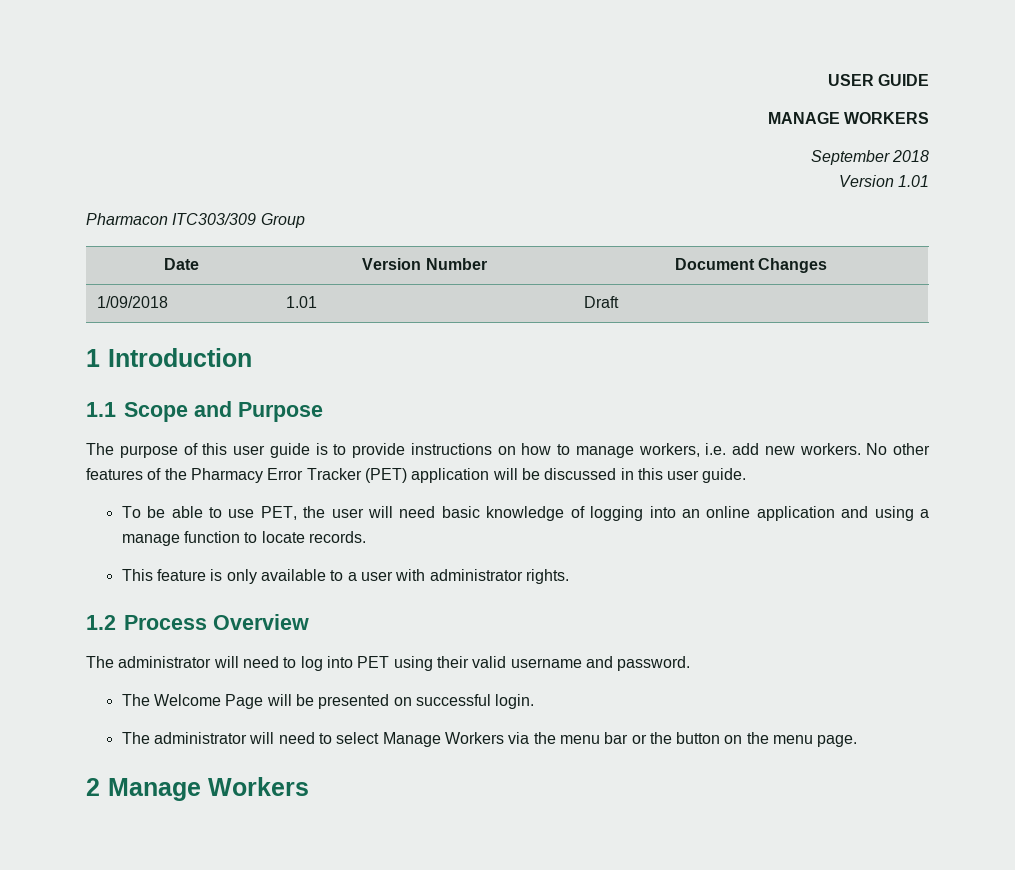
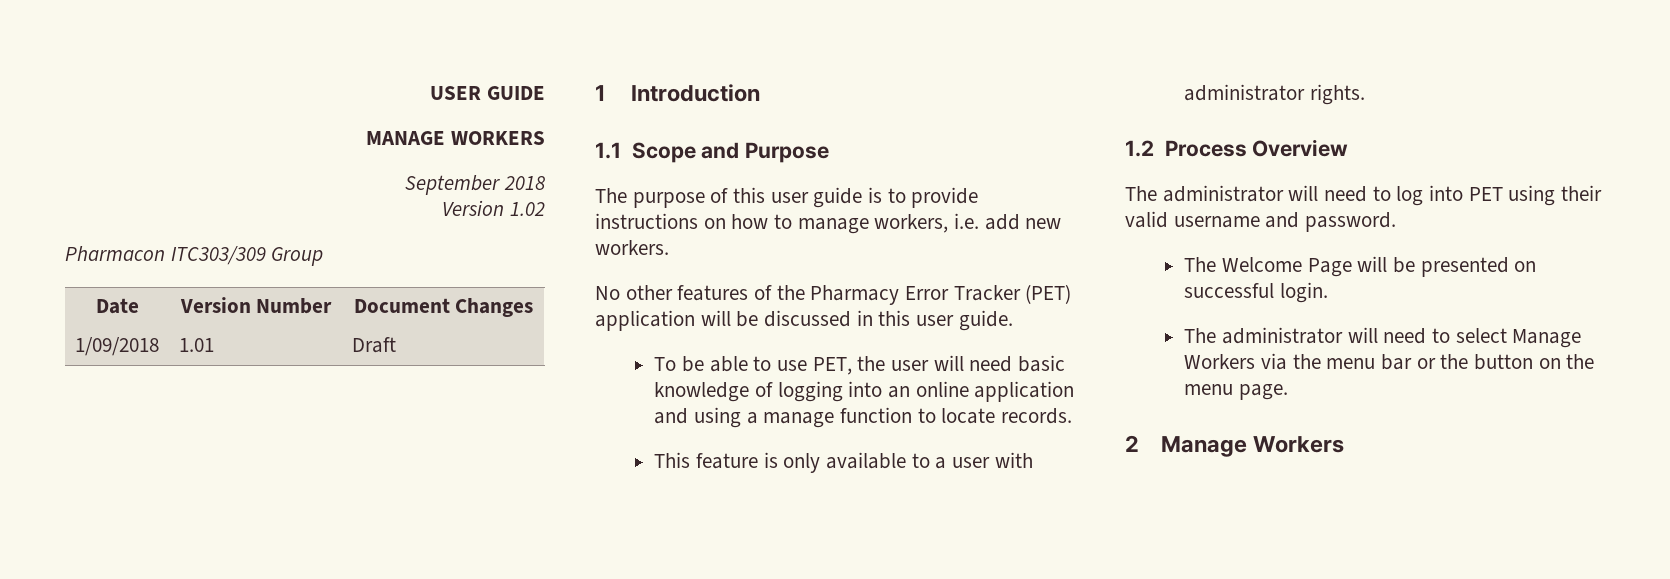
- Version 1.01
+ Version 1.02
- The purpose of this user guide is to provide instructions on how to manage workers, i.e. add new workers. No other features of the Pharmacy Error Tracker (PET) application will be discussed in this user guide.
+ The purpose of this user guide is to provide instructions on how to manage workers, i.e. add new workers.
+ No other features of the Pharmacy Error Tracker (PET) application will be discussed in this user guide.

